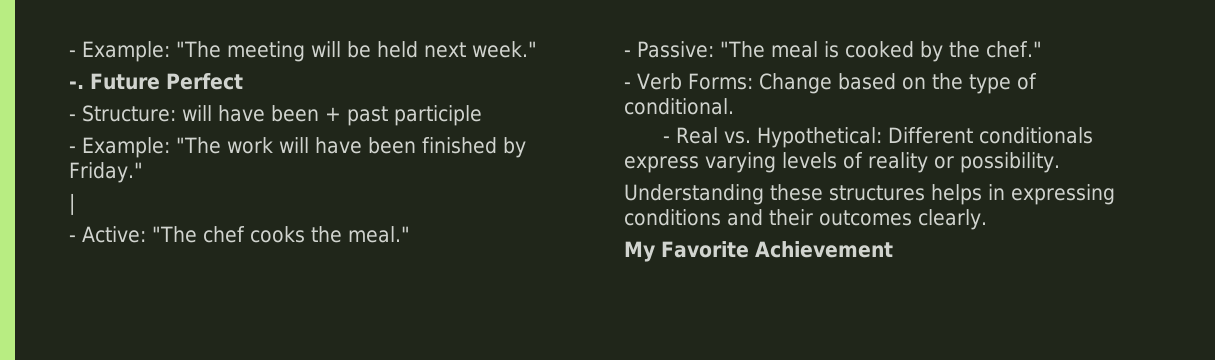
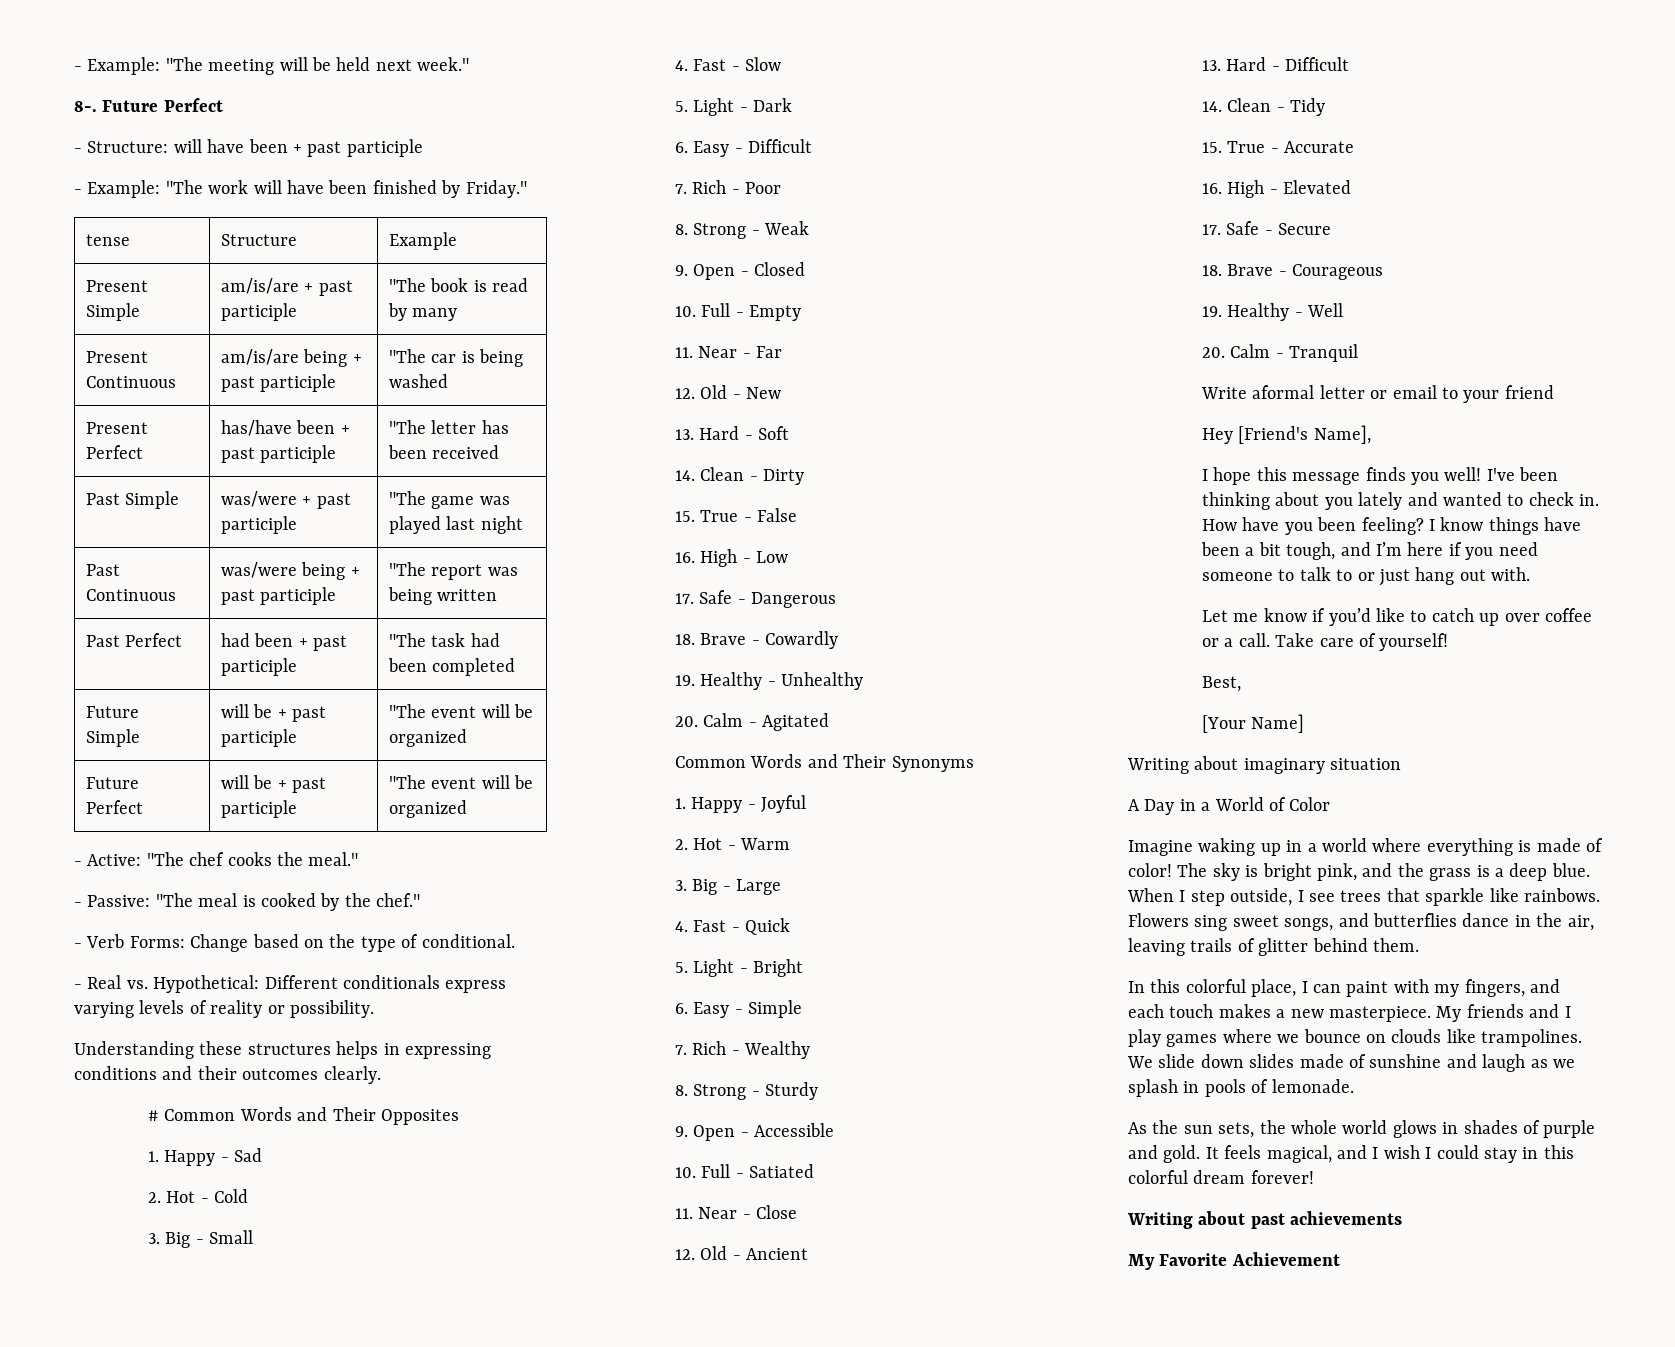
- -.
+ 8-.
- |
+ tense | Structure | Example
+ Present Simple | am/is/are + past participle | "The book is read by many
+ Present Continuous | am/is/are being + past participle | "The car is being washed
+ Present Perfect | has/have been + past participle | "The letter has been received
+ Past Simple | was/were + past participle | "The game was played last night
+ Past Continuous | was/were being + past participle | "The report was being written
+ Past Perfect | had been + past participle | "The task had been completed
+ Future Simple | will be + past participle | "The event will be organized
+ Future Perfect | will be + past participle | "The event will be organized
+ # Common Words and Their Opposites
+ 1. Happy - Sad
+ 2. Hot - Cold
+ 3. Big - Small
+ 4. Fast - Slow
+ 5. Light - Dark
+ 6. Easy - Difficult
+ 7. Rich - Poor
+ 8. Strong - Weak
+ 9. Open - Closed
+ 10. Full - Empty
+ 11. Near - Far
+ 12. Old - New
+ 13. Hard - Soft
+ 14. Clean - Dirty
+ 15. True - False
+ 16. High - Low
+ 17. Safe - Dangerous
+ 18. Brave - Cowardly
+ 19. Healthy - Unhealthy
+ 20. Calm - Agitated
+ Common Words and Their Synonyms
+ 1. Happy - Joyful
+ 2. Hot - Warm
+ 3. Big - Large
+ 4. Fast - Quick
+ 5. Light - Bright
+ 6. Easy - Simple
+ 7. Rich - Wealthy
+ 8. Strong - Sturdy
+ 9. Open - Accessible
+ 10. Full - Satiated
+ 11. Near - Close
+ 12. Old - Ancient
+ 13. Hard - Difficult
+ 14. Clean - Tidy
+ 15. True - Accurate
+ 16. High - Elevated
+ 17. Safe - Secure
+ 18. Brave - Courageous
+ 19. Healthy - Well
+ 20. Calm - Tranquil
+ Write aformal letter or email to your friend
+ Hey [Friend's Name],
+ I hope this message finds you well! I've been thinking about you lately and wanted to check in. How have you been feeling? I know things have been a bit tough, and I’m here if you need someone to talk to or just hang out with.
+ Let me know if you’d like to catch up over coffee or a call. Take care of yourself!
+ Best,
+ [Your Name]
+ Writing about imaginary situation
+ A Day in a World of Color
+ Imagine waking up in a world where everything is made of color! The sky is bright pink, and the grass is a deep blue. When I step outside, I see trees that sparkle like rainbows. Flowers sing sweet songs, and butterflies dance in the air, leaving trails of glitter behind them.
+ In this colorful place, I can paint with my fingers, and each touch makes a new masterpiece. My friends and I play games where we bounce on clouds like trampolines. We slide down slides made of sunshine and laugh as we splash in pools of lemonade.
+ As the sun sets, the whole world glows in shades of purple and gold. It feels magical, and I wish I could stay in this colorful dream forever!
+ Writing about past achievements

